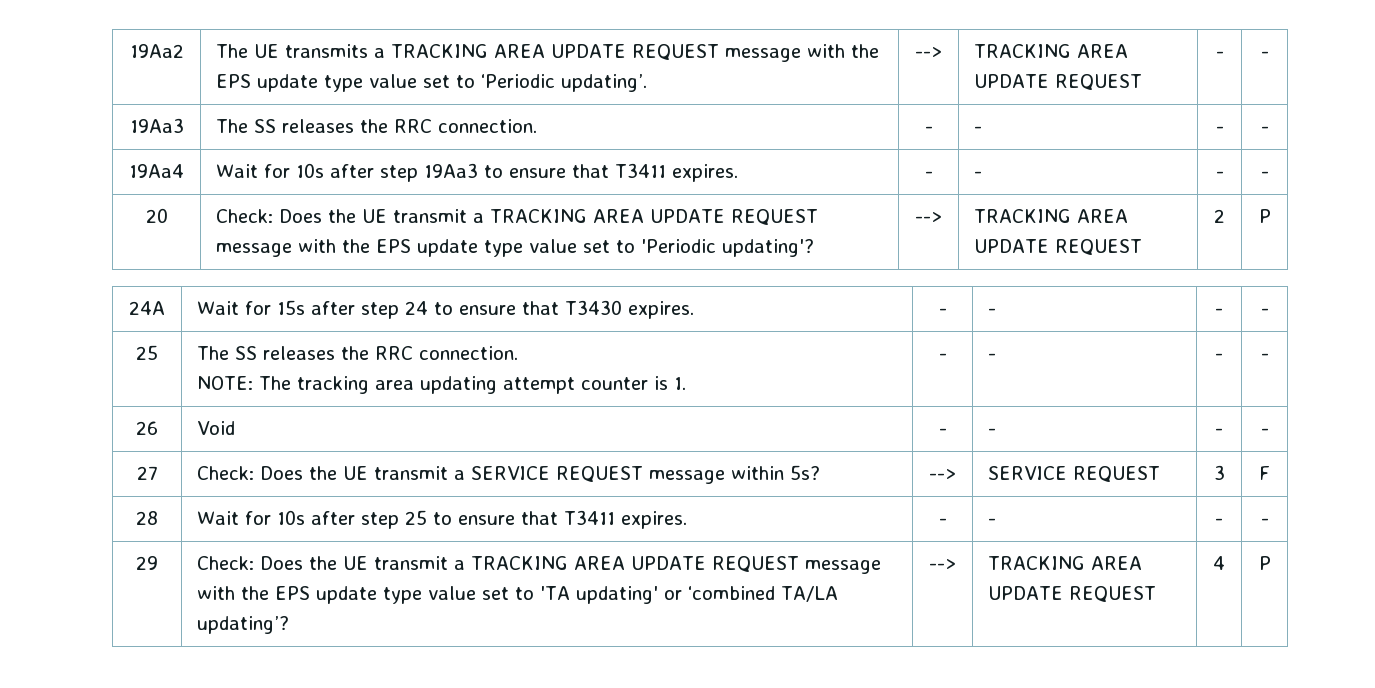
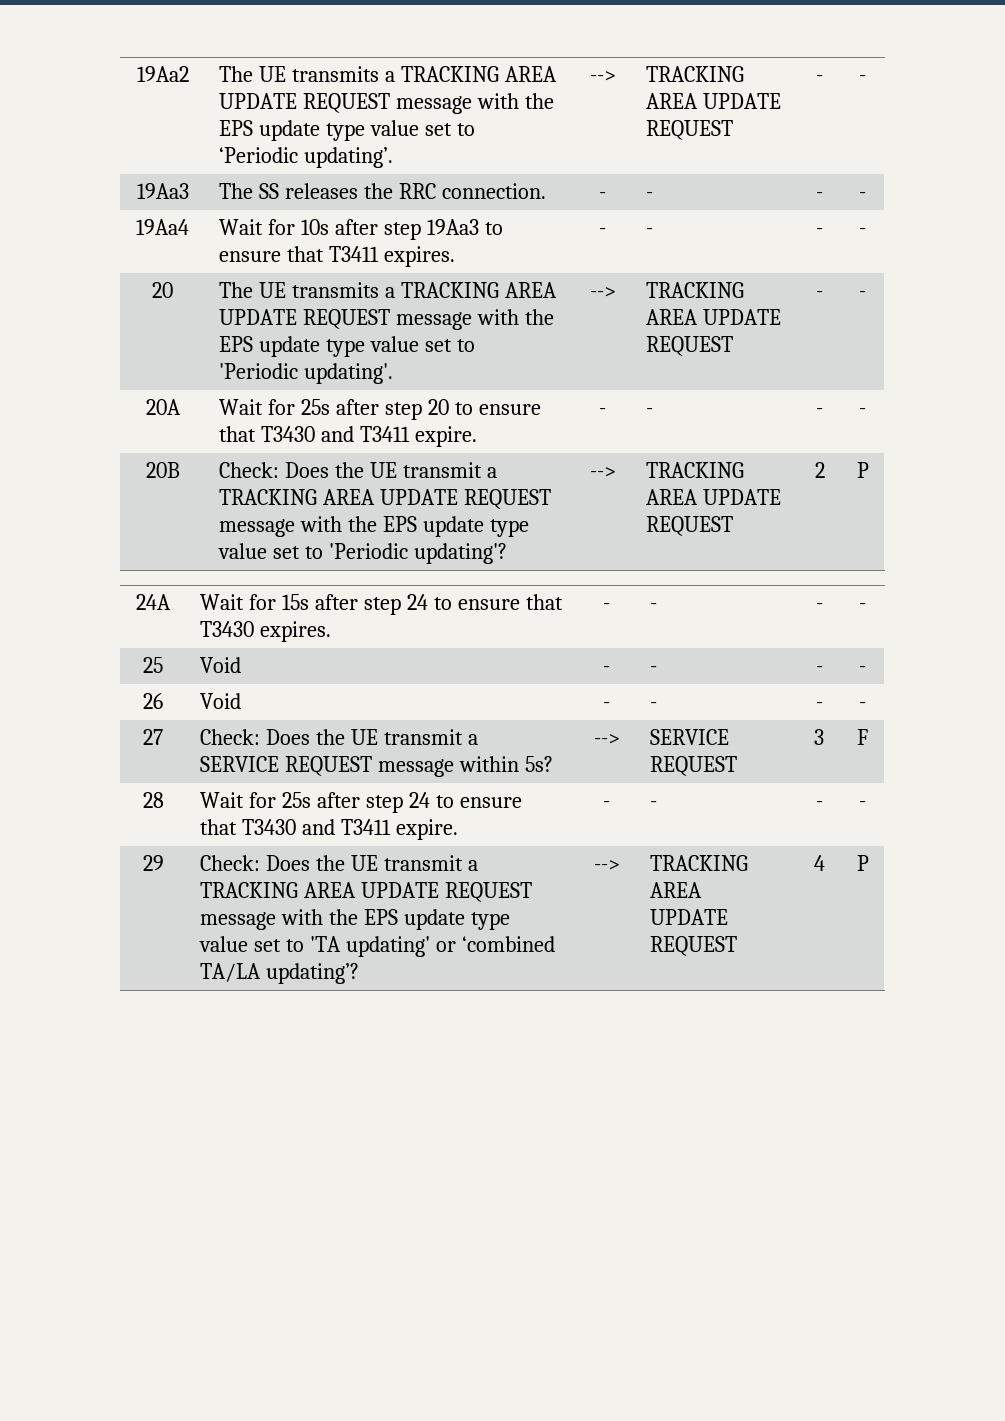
- 20 | Check: Does the UE transmit a TRACKING AREA UPDATE REQUEST message with the EPS update type value set to 'Periodic updating'? | --> | TRACKING AREA UPDATE REQUEST | 2 | P
+ 20 | The UE transmits a TRACKING AREA UPDATE REQUEST message with the EPS update type value set to 'Periodic updating'. | --> | TRACKING AREA UPDATE REQUEST | - | -
+ 20A | Wait for 25s after step 20 to ensure that T3430 and T3411 expire. | - | - | - | -
+ 20B | Check: Does the UE transmit a TRACKING AREA UPDATE REQUEST message with the EPS update type value set to 'Periodic updating'? | --> | TRACKING AREA UPDATE REQUEST | 2 | P
- 25 | The SS releases the RRC connection.
- NOTE: The tracking area updating attempt counter is 1. | - | - | - | -
+ 25 | Void | - | - | - | -
- 28 | Wait for 10s after step 25 to ensure that T3411 expires. | - | - | - | -
+ 28 | Wait for 25s after step 24 to ensure that T3430 and T3411 expire. | - | - | - | -

